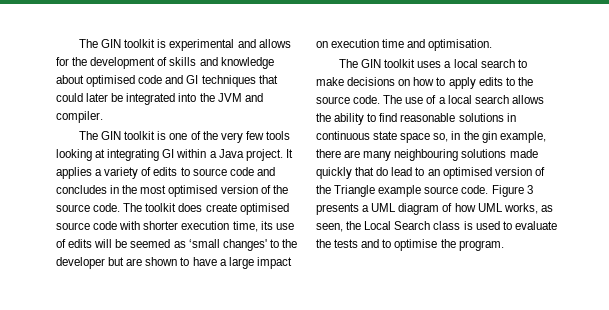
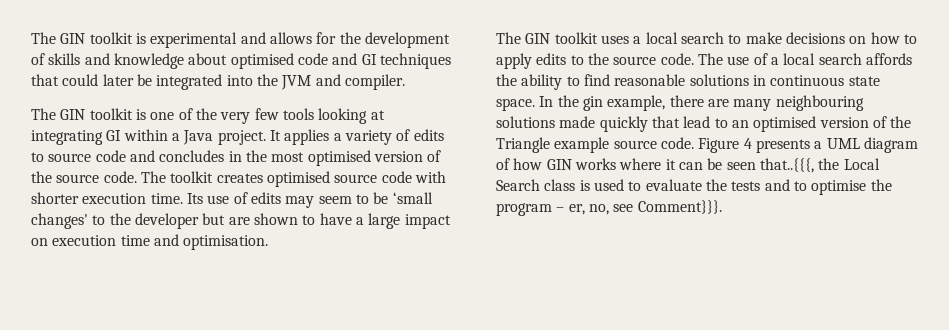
- The toolkit does create optimised source code with shorter execution time, its use of edits will be seemed as ‘small changes' to the developer but are shown to have a large impact on execution time and optimisation.
+ The toolkit creates optimised source code with shorter execution time. Its use of edits may seem to be ‘small changes' to the developer but are shown to have a large impact on execution time and optimisation.
- The use of a local search allows the ability to find reasonable solutions in continuous state space so, in the gin example, there are many neighbouring solutions made quickly that do lead to an optimised version of the Triangle example source code.
+ The use of a local search affords the ability to find reasonable solutions in continuous state space. In the gin example, there are many neighbouring solutions made quickly that lead to an optimised version of the Triangle example source code.
- Figure 3 presents a UML diagram of how UML works, as seen, the Local Search class is used to evaluate the tests and to optimise the program.
+ Figure 4 presents a UML diagram of how GIN works where it can be seen that..{{{, the Local Search class is used to evaluate the tests and to optimise the program – er, no, see Comment}}}.

